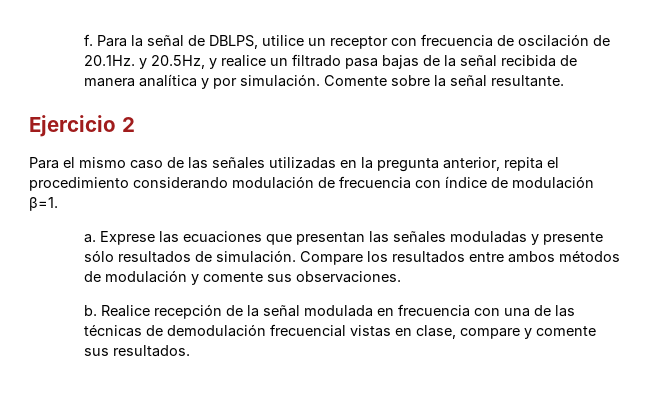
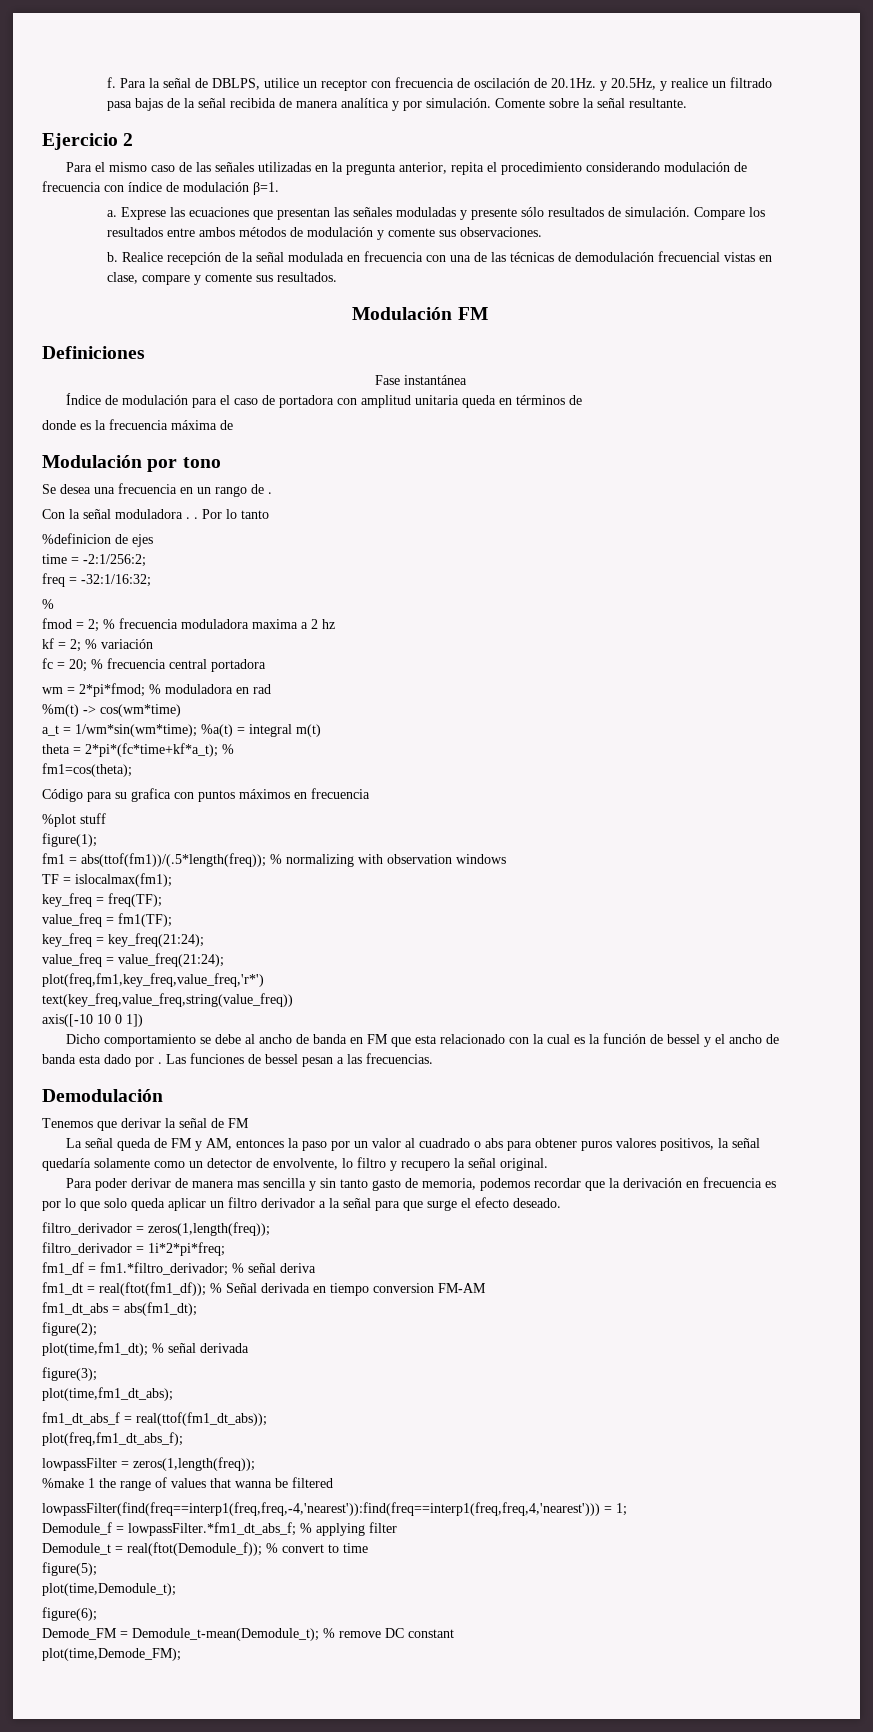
+ Modulación FM
+ Definiciones
+ Fase instantánea
+ Índice de modulación para el caso de portadora con amplitud unitaria queda en términos de
+ donde es la frecuencia máxima de
+ Modulación por tono
+ Se desea una frecuencia en un rango de .
+ Con la señal moduladora . . Por lo tanto
+ %definicion de ejes
+ time = -2:1/256:2;
+ freq = -32:1/16:32;
+ %
+ fmod = 2; % frecuencia moduladora maxima a 2 hz
+ kf = 2; % variación
+ fc = 20; % frecuencia central portadora
+ wm = 2*pi*fmod; % moduladora en rad
+ %m(t) -> cos(wm*time)
+ a_t = 1/wm*sin(wm*time); %a(t) = integral m(t)
+ theta = 2*pi*(fc*time+kf*a_t); %
+ fm1=cos(theta);
+ Código para su grafica con puntos máximos en frecuencia
+ %plot stuff
+ figure(1);
+ fm1 = abs(ttof(fm1))/(.5*length(freq)); % normalizing with observation windows
+ TF = islocalmax(fm1);
+ key_freq = freq(TF);
+ value_freq = fm1(TF);
+ key_freq = key_freq(21:24);
+ value_freq = value_freq(21:24);
+ plot(freq,fm1,key_freq,value_freq,'r*')
+ text(key_freq,value_freq,string(value_freq))
+ axis([-10 10 0 1])
+ Dicho comportamiento se debe al ancho de banda en FM que esta relacionado con la cual es la función de bessel y el ancho de banda esta dado por . Las funciones de bessel pesan a las frecuencias.
+ Demodulación
+ Tenemos que derivar la señal de FM
+ La señal queda de FM y AM, entonces la paso por un valor al cuadrado o abs para obtener puros valores positivos, la señal quedaría solamente como un detector de envolvente, lo filtro y recupero la señal original.
+ Para poder derivar de manera mas sencilla y sin tanto gasto de memoria, podemos recordar que la derivación en frecuencia es por lo que solo queda aplicar un filtro derivador a la señal para que surge el efecto deseado.
+ filtro_derivador = zeros(1,length(freq));
+ filtro_derivador = 1i*2*pi*freq;
+ fm1_df = fm1.*filtro_derivador; % señal deriva
+ fm1_dt = real(ftot(fm1_df)); % Señal derivada en tiempo conversion FM-AM
+ fm1_dt_abs = abs(fm1_dt);
+ figure(2);
+ plot(time,fm1_dt); % señal derivada
+ figure(3);
+ plot(time,fm1_dt_abs);
+ fm1_dt_abs_f = real(ttof(fm1_dt_abs));
+ plot(freq,fm1_dt_abs_f);
+ lowpassFilter = zeros(1,length(freq));
+ %make 1 the range of values that wanna be filtered
+ lowpassFilter(find(freq==interp1(freq,freq,-4,'nearest')):find(freq==interp1(freq,freq,4,'nearest'))) = 1;
+ Demodule_f = lowpassFilter.*fm1_dt_abs_f; % applying filter
+ Demodule_t = real(ftot(Demodule_f)); % convert to time
+ figure(5);
+ plot(time,Demodule_t);
+ figure(6);
+ Demode_FM = Demodule_t-mean(Demodule_t); % remove DC constant
+ plot(time,Demode_FM);

